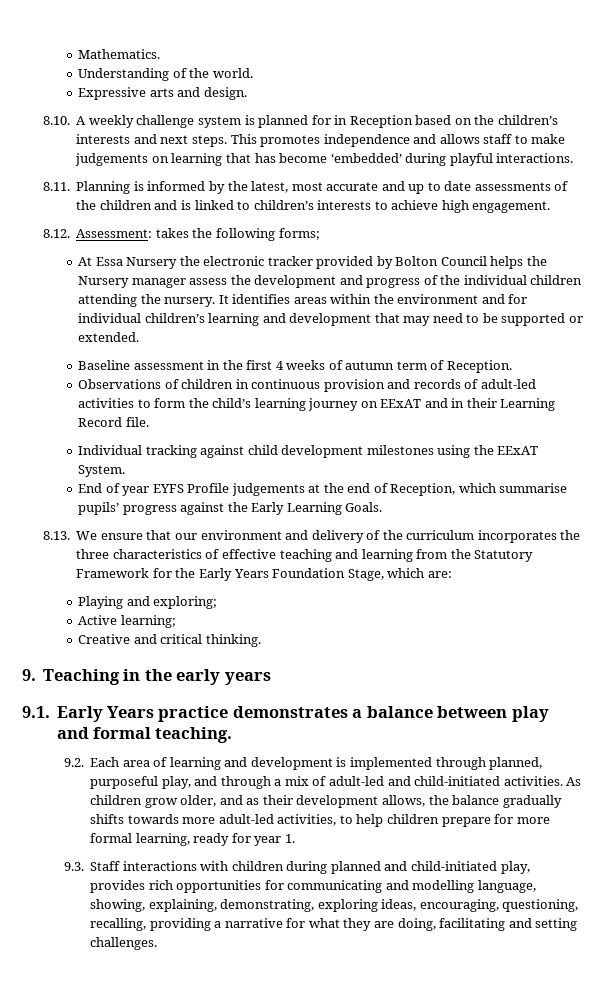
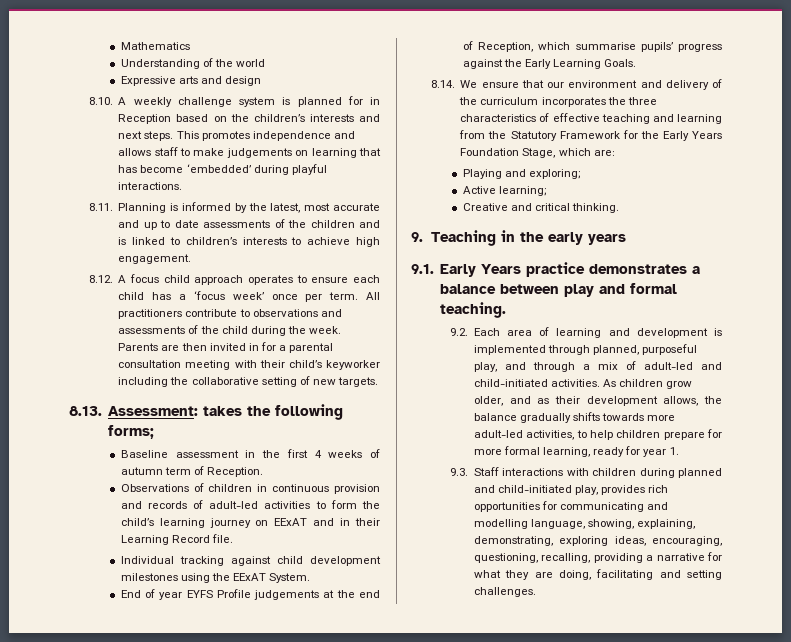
- Mathematics.
+ Mathematics
- Understanding of the world.
+ Understanding of the world
- Expressive arts and design.
+ Expressive arts and design
- 8.12. Assessment: takes the following forms;
+ 8.12. A focus child approach operates to ensure each child has a ‘focus week’ once per term. All practitioners contribute to observations and assessments of the child during the week. Parents are then invited in for a parental consultation meeting with their child’s keyworker including the collaborative setting of new targets.
+ 8.13. Assessment: takes the following forms;
- At Essa Nursery the electronic tracker provided by Bolton Council helps the Nursery manager assess the development and progress of the individual children attending the nursery. It identifies areas within the environment and for individual children’s learning and development that may need to be supported or extended.
- 8.13. We ensure that our environment and delivery of the curriculum incorporates the three characteristics of effective teaching and learning from the Statutory Framework for the Early Years Foundation Stage, which are:
+ 8.14. We ensure that our environment and delivery of the curriculum incorporates the three characteristics of effective teaching and learning from the Statutory Framework for the Early Years Foundation Stage, which are:

